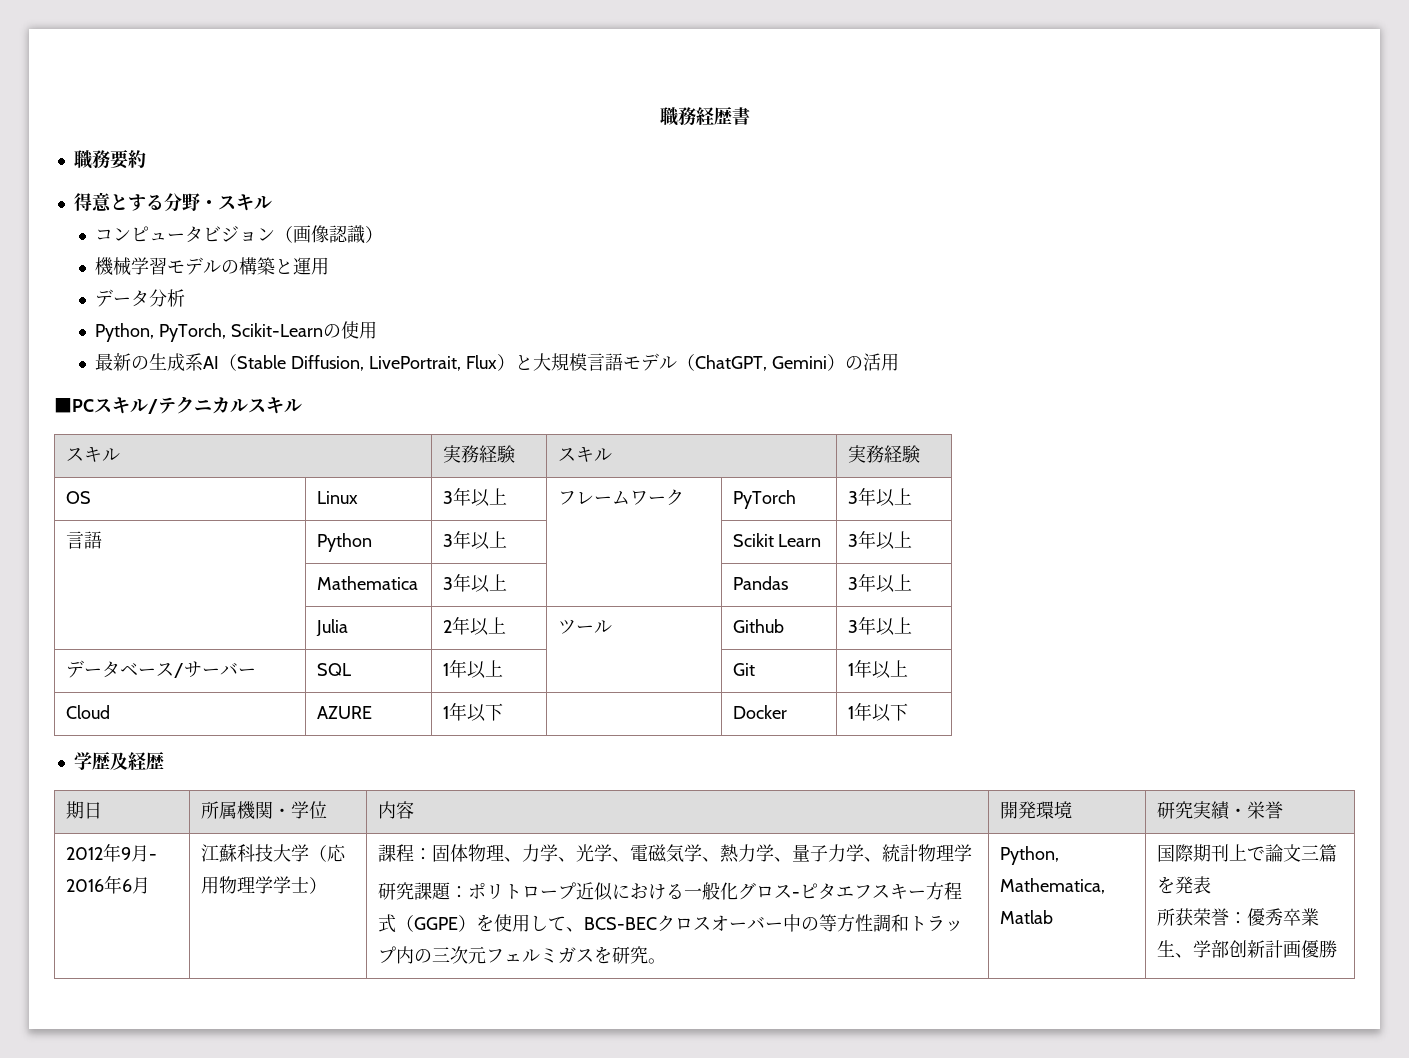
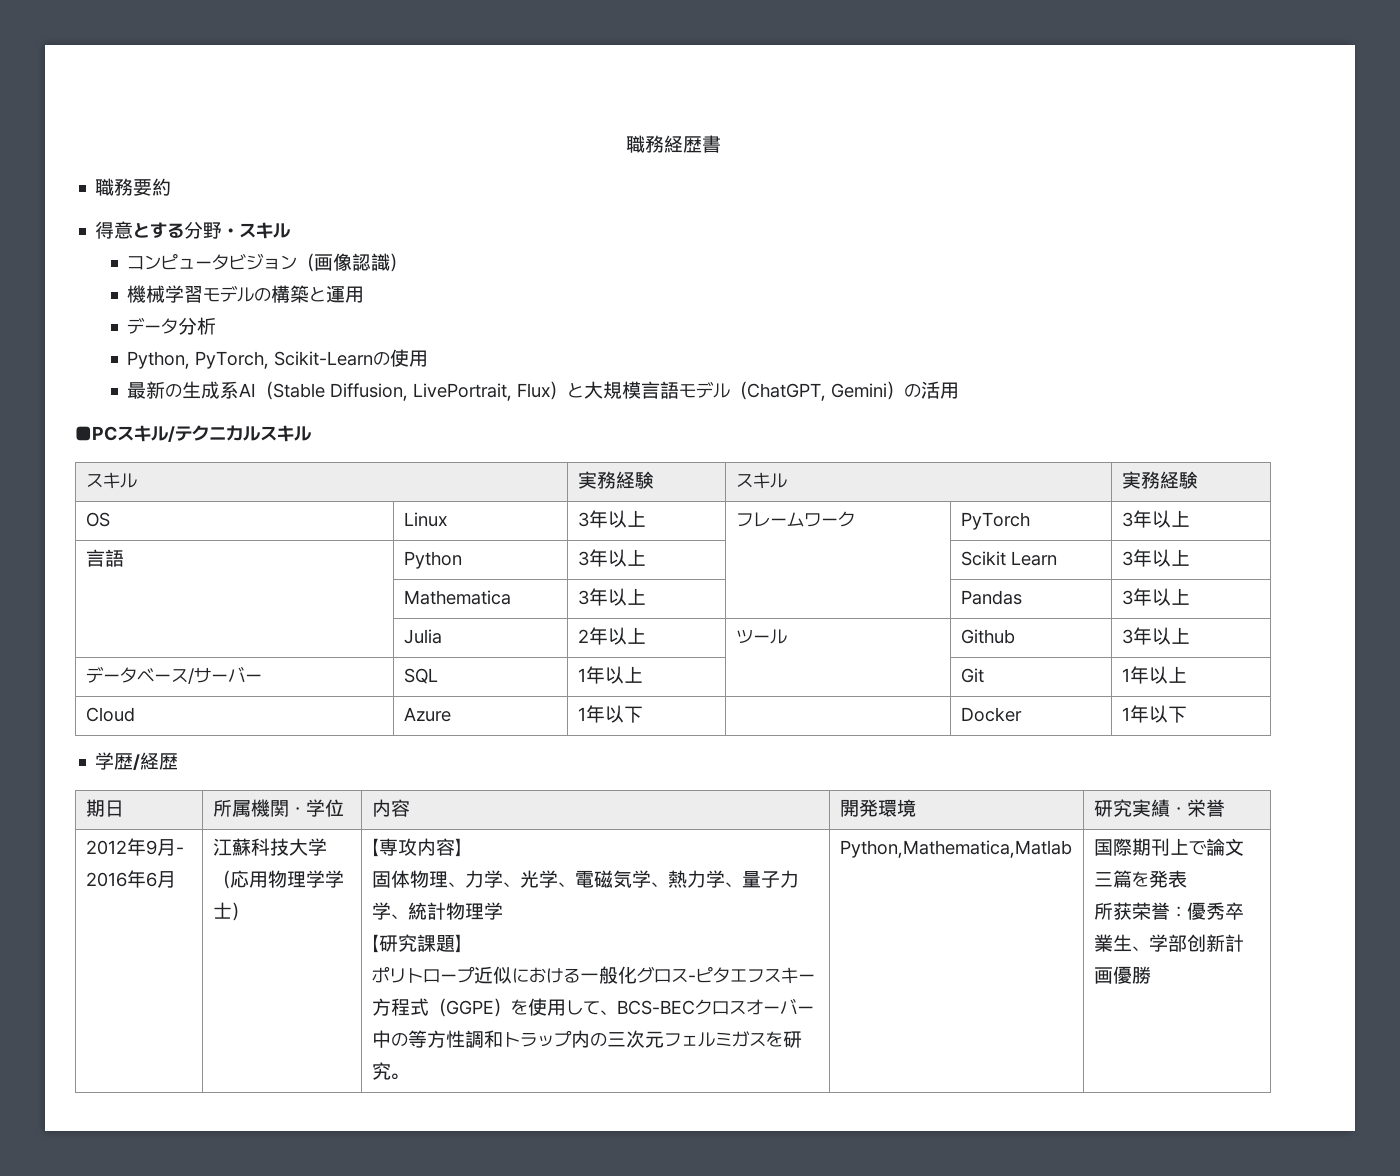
- Cloud | AZURE | 1年以下 | | Docker | 1年以下
+ Cloud | Azure | 1年以下 | | Docker | 1年以下
- 学歴及経歴
+ 学歴/経歴
- 課程：固体物理、力学、光学、電磁気学、熱力学、量子力学、統計物理学
+ 【専攻内容】
+ 固体物理、力学、光学、電磁気学、熱力学、量子力学、統計物理学
- 研究課題：ポリトロープ近似における一般化グロス-ピタエフスキー方程式（GGPE）を使用して、BCS-BECクロスオーバー中の等方性調和トラップ内の三次元フェルミガスを研究。
+ 【研究課題】
+ ポリトロープ近似における一般化グロス-ピタエフスキー方程式（GGPE）を使用して、BCS-BECクロスオーバー中の等方性調和トラップ内の三次元フェルミガスを研究。
- Python, Mathematica, Matlab
+ Python,Mathematica,Matlab

